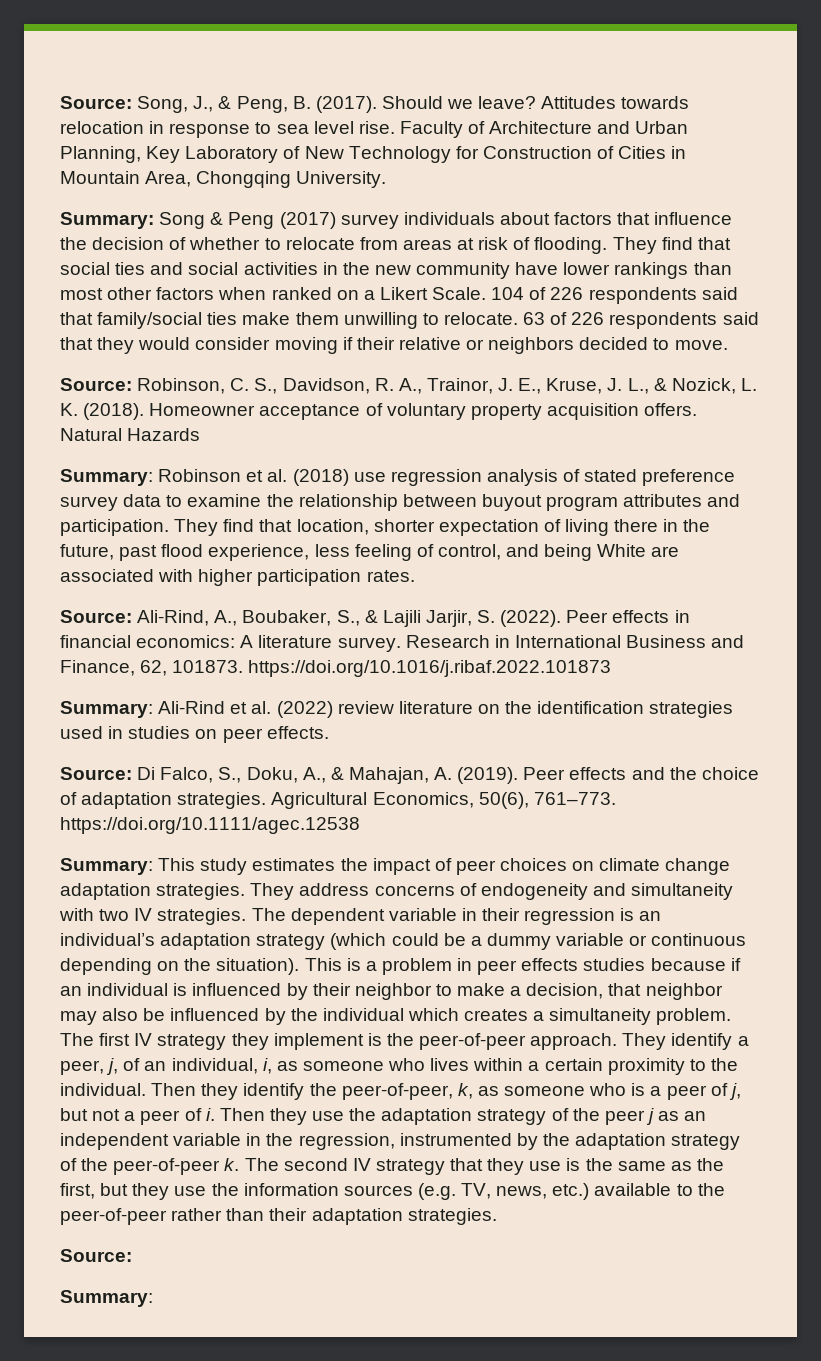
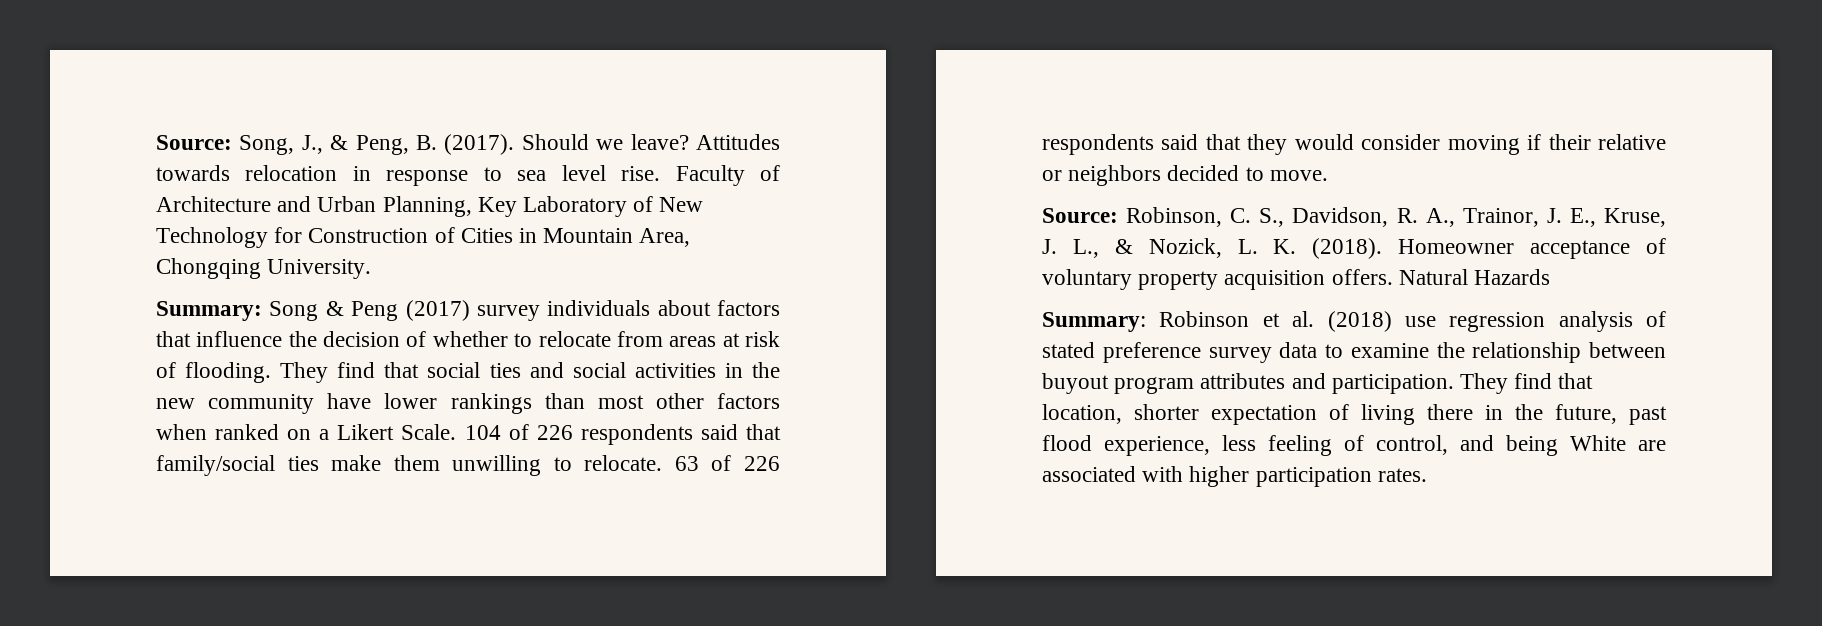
- Source: Ali-Rind, A., Boubaker, S., & Lajili Jarjir, S. (2022). Peer effects in financial economics: A literature survey. Research in International Business and Finance, 62, 101873. https://doi.org/10.1016/j.ribaf.2022.101873
- Summary: Ali-Rind et al. (2022) review literature on the identification strategies used in studies on peer effects.
- Source: Di Falco, S., Doku, A., & Mahajan, A. (2019). Peer effects and the choice of adaptation strategies. Agricultural Economics, 50(6), 761–773. https://doi.org/10.1111/agec.12538
- Summary: This study estimates the impact of peer choices on climate change adaptation strategies. They address concerns of endogeneity and simultaneity with two IV strategies. The dependent variable in their regression is an individual’s adaptation strategy (which could be a dummy variable or continuous depending on the situation). This is a problem in peer effects studies because if an individual is influenced by their neighbor to make a decision, that neighbor may also be influenced by the individual which creates a simultaneity problem. The first IV strategy they implement is the peer-of-peer approach. They identify a peer, j, of an individual, i, as someone who lives within a certain proximity to the individual. Then they identify the peer-of-peer, k, as someone who is a peer of j, but not a peer of i. Then they use the adaptation strategy of the peer j as an independent variable in the regression, instrumented by the adaptation strategy of the peer-of-peer k. The second IV strategy that they use is the same as the first, but they use the information sources (e.g. TV, news, etc.) available to the peer-of-peer rather than their adaptation strategies.
- Source:
- Summary:

